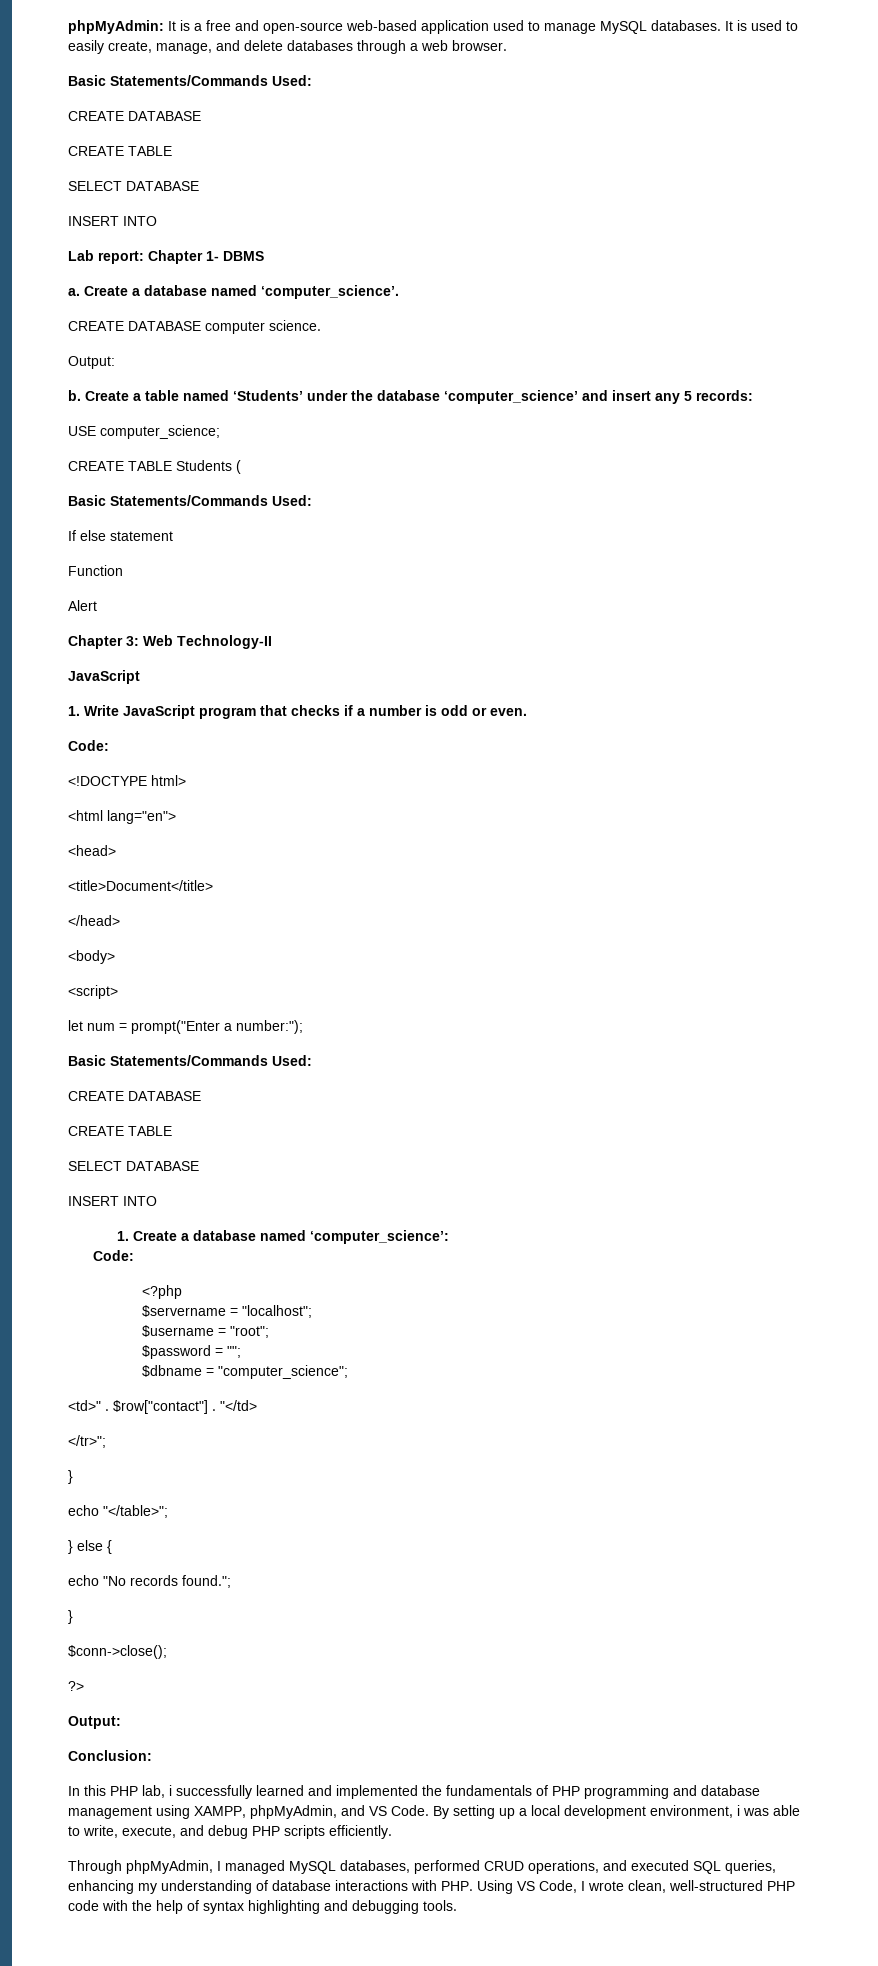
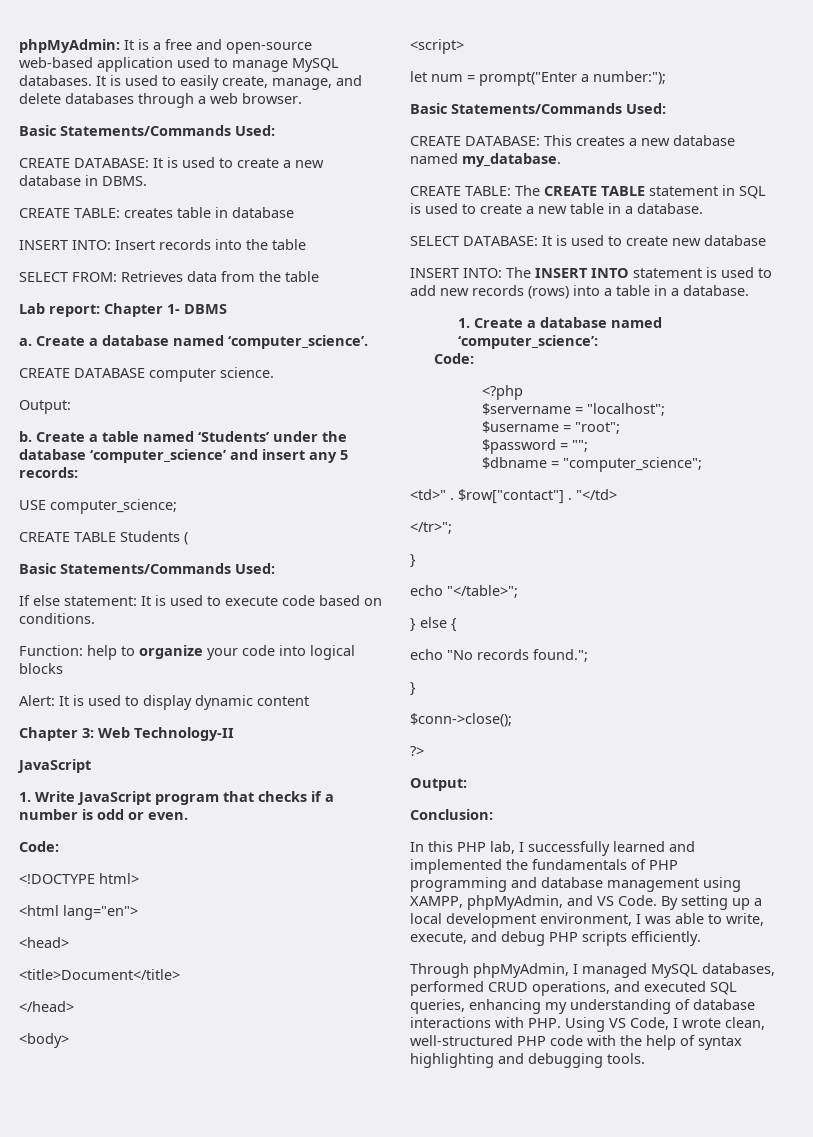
  It is used to easily create, manage, and delete databases through a web browser.
  Basic Statements/Commands Used:
- CREATE DATABASE
- CREATE TABLE
- SELECT DATABASE
- INSERT INTO
+ CREATE DATABASE: It is used to create a new database in DBMS.
+ CREATE TABLE: creates table in database
+ INSERT INTO: Insert records into the table
+ SELECT FROM: Retrieves data from the table
- If else statement
- Function
- Alert
+ If else statement: It is used to execute code based on conditions.
+ Function: help to organize your code into logical blocks
+ Alert: It is used to display dynamic content
  let num = prompt("Enter a number:");
  Basic Statements/Commands Used:
- CREATE DATABASE
- CREATE TABLE
- SELECT DATABASE
- INSERT INTO
+ CREATE DATABASE: This creates a new database named my_database.
+ CREATE TABLE: The CREATE TABLE statement in SQL is used to create a new table in a database.
+ SELECT DATABASE: It is used to create new database
+ INSERT INTO: The INSERT INTO statement is used to add new records (rows) into a table in a database.
- In this PHP lab, i successfully learned and implemented the fundamentals of PHP programming and database management using XAMPP, phpMyAdmin, and VS Code.
+ In this PHP lab, I successfully learned and implemented the fundamentals of PHP programming and database management using XAMPP, phpMyAdmin, and VS Code.
- By setting up a local development environment, i was able to write, execute, and debug PHP scripts efficiently.
+ By setting up a local development environment, I was able to write, execute, and debug PHP scripts efficiently.

